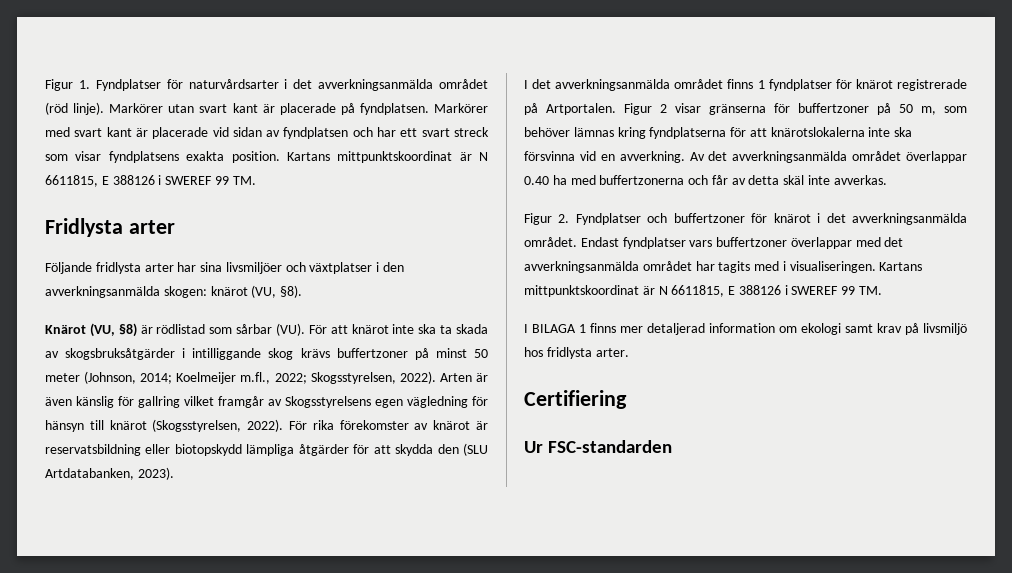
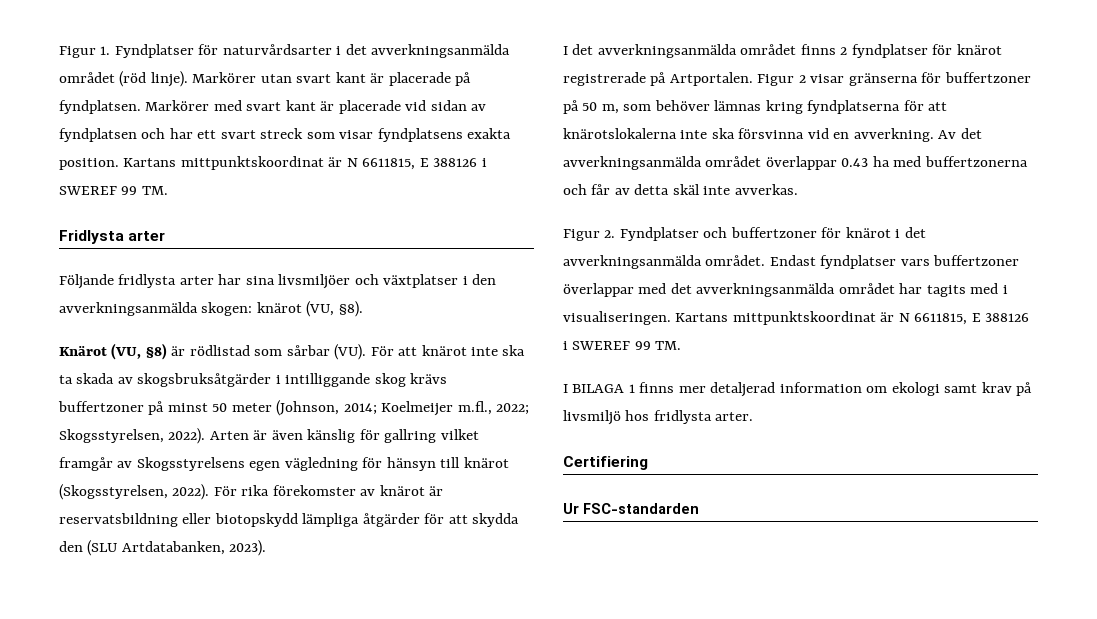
- I det avverkningsanmälda området finns 1 fyndplatser för knärot registrerade på Artportalen.
+ I det avverkningsanmälda området finns 2 fyndplatser för knärot registrerade på Artportalen.
- Av det avverkningsanmälda området överlappar 0.40 ha med buffertzonerna och får av detta skäl inte avverkas.
+ Av det avverkningsanmälda området överlappar 0.43 ha med buffertzonerna och får av detta skäl inte avverkas.

